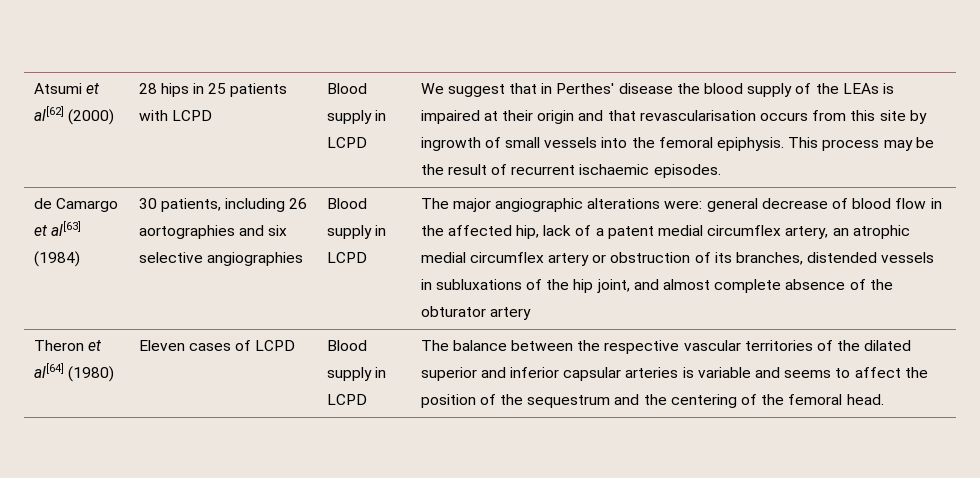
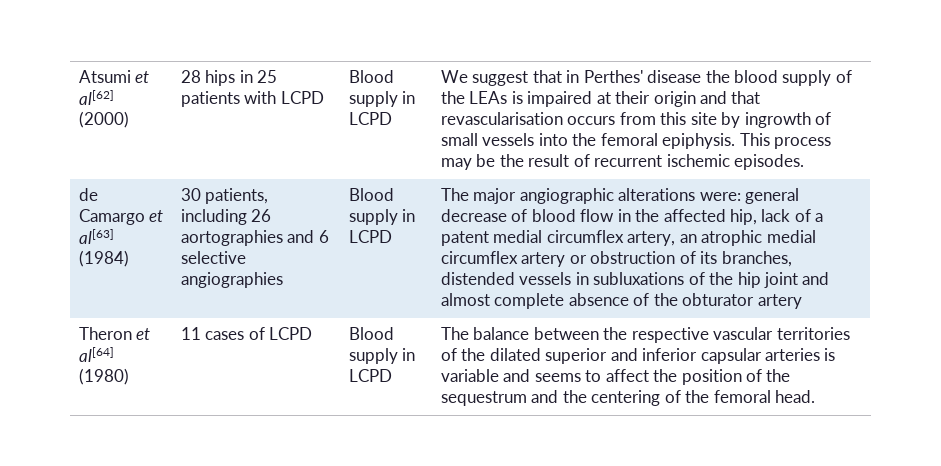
- This process may be the result of recurrent ischaemic episodes.
+ This process may be the result of recurrent ischemic episodes.
- 30 patients, including 26 aortographies and six selective angiographies
+ 30 patients, including 26 aortographies and 6 selective angiographies
- The major angiographic alterations were: general decrease of blood flow in the affected hip, lack of a patent medial circumflex artery, an atrophic medial circumflex artery or obstruction of its branches, distended vessels in subluxations of the hip joint, and almost complete absence of the obturator artery
+ The major angiographic alterations were: general decrease of blood flow in the affected hip, lack of a patent medial circumflex artery, an atrophic medial circumflex artery or obstruction of its branches, distended vessels in subluxations of the hip joint and almost complete absence of the obturator artery
- Eleven cases of LCPD
+ 11 cases of LCPD

